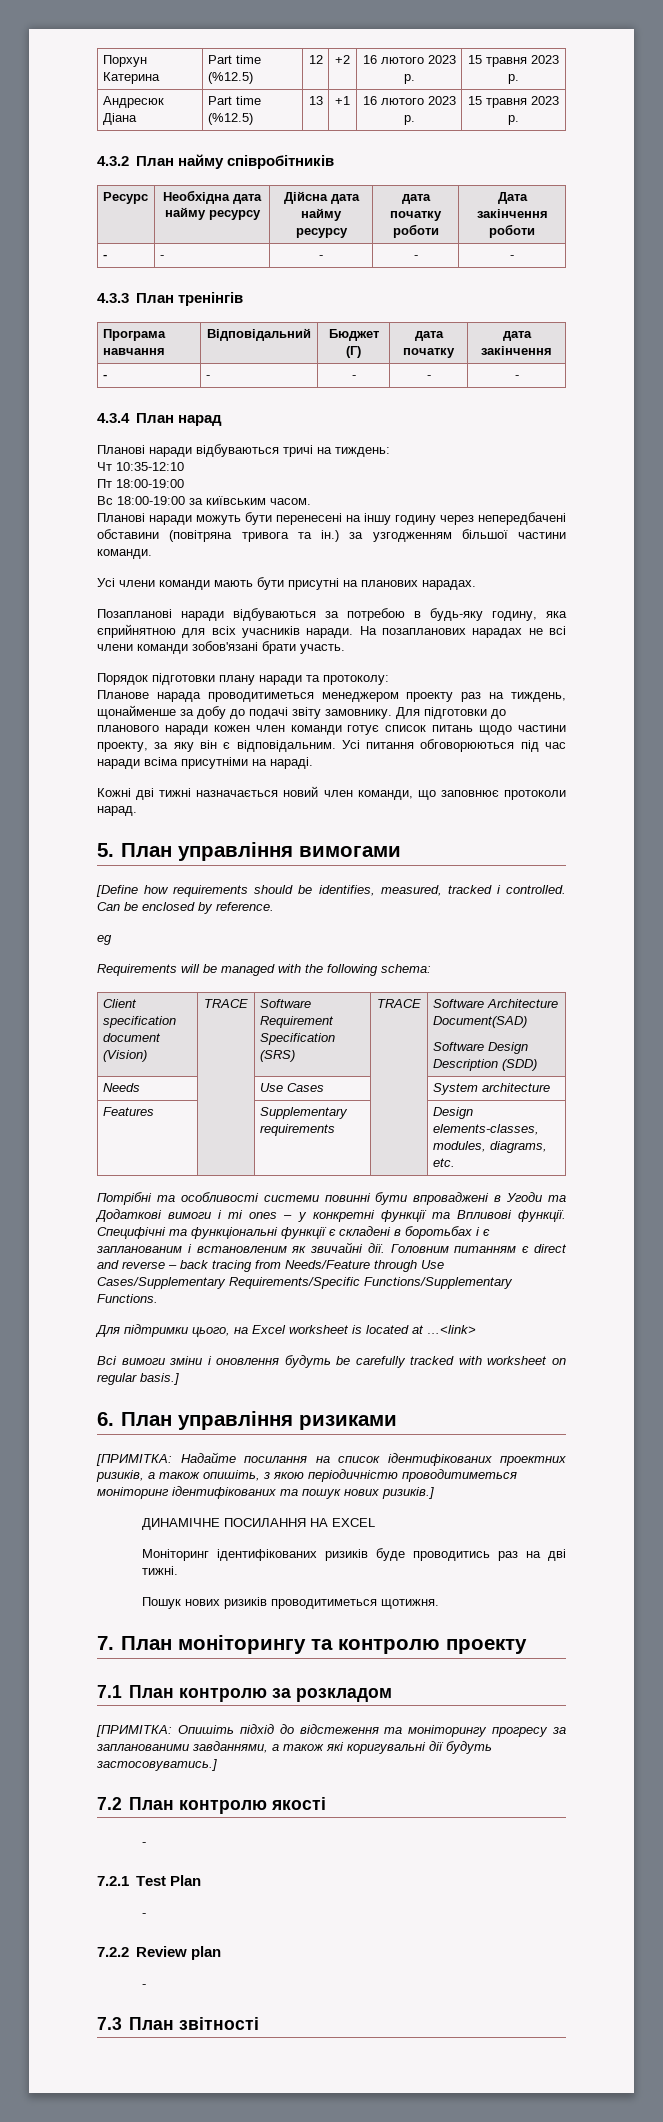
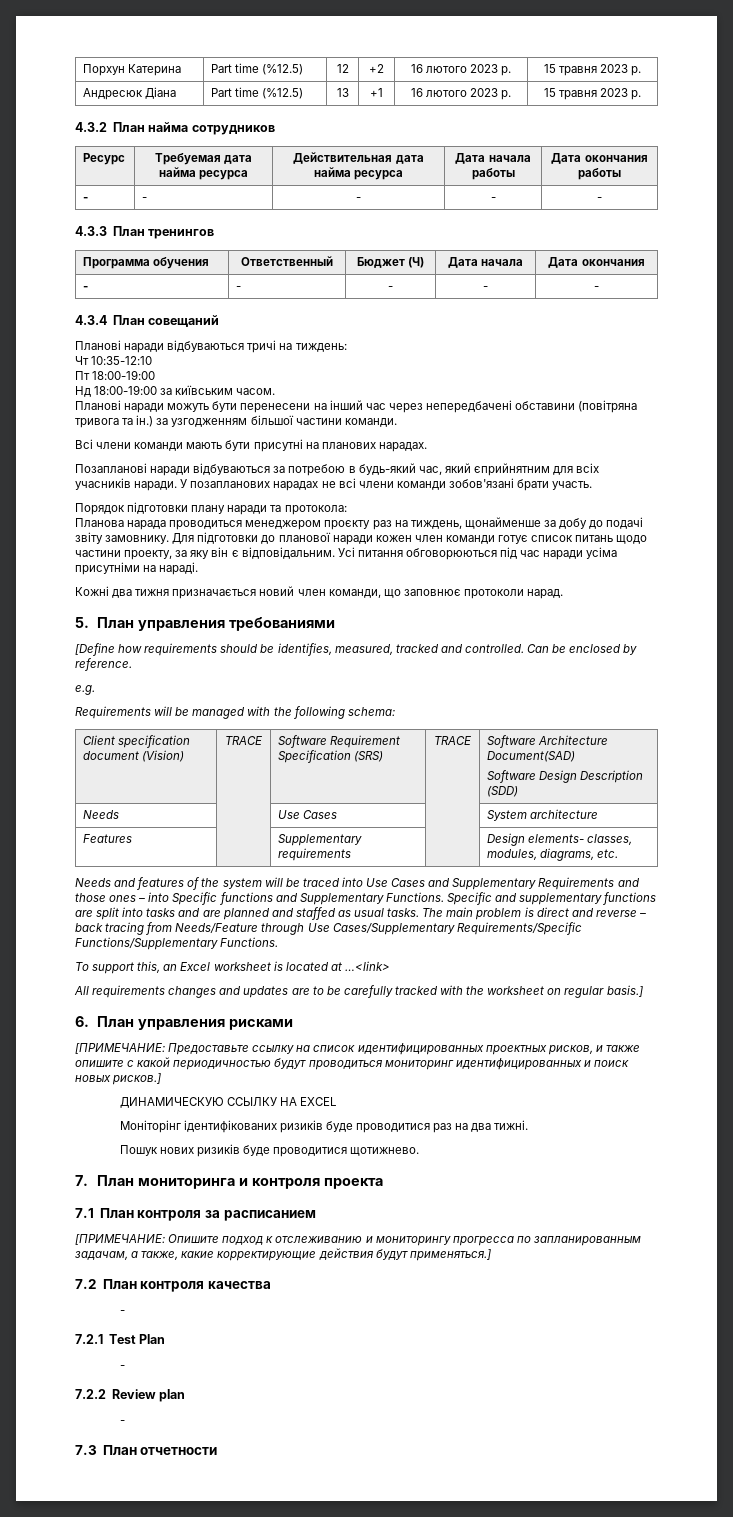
- 4.3.2 План найму співробітників
+ 4.3.2 План найма сотрудников
- Ресурс | Необхідна дата найму ресурсу | Дійсна дата найму ресурсу | дата початку роботи | Дата закінчення роботи
+ Ресурс | Требуемая дата найма ресурса | Действительная дата найма ресурса | Дата начала работы | Дата окончания работы
- 4.3.3 План тренінгів
- Програма навчання | Відповідальний | Бюджет (Г) | дата початку | дата закінчення
+ 4.3.3 План тренингов
+ Программа обучения | Ответственный | Бюджет (Ч) | Дата начала | Дата окончания
- 4.3.4 План нарад
+ 4.3.4 План совещаний
- Вс 18:00-19:00 за київським часом.
+ Нд 18:00-19:00 за київським часом.
- Планові наради можуть бути перенесені на іншу годину через непередбачені обставини (повітряна тривога та ін.) за узгодженням більшої частини команди.
+ Планові наради можуть бути перенесени на інший час через непередбачені обставини (повітряна тривога та ін.) за узгодженням більшої частини команди.
- Усі члени команди мають бути присутні на планових нарадах.
+ Всі члени команди мають бути присутні на планових нарадах.
- Позапланові наради відбуваються за потребою в будь-яку годину, яка єприйнятною для всіх учасників наради.
+ Позапланові наради відбуваються за потребою в будь-який час, який єприйнятним для всіх учасників наради.
- На позапланових нарадах не всі члени команди зобов'язані брати участь.
+ У позапланових нарадах не всі члени команди зобов'язані брати участь.
- Порядок підготовки плану наради та протоколу:
- Планове нарада проводитиметься менеджером проекту раз на тиждень, щонайменше за добу до подачі звіту замовнику.
+ Порядок підготовки плану наради та протокола:
+ Планова нарада проводиться менеджером проєкту раз на тиждень, щонайменше за добу до подачі звіту замовнику.
- Для підготовки до планового наради кожен член команди готує список питань щодо частини проекту, за яку він є відповідальним.
+ Для підготовки до планової наради кожен член команди готує список питань щодо частини проекту, за яку він є відповідальним.
- Усі питання обговорюються під час наради всіма присутніми на нараді.
+ Усі питання обговорюються під час наради усіма присутніми на нараді.
- Кожні дві тижні назначається новий член команди, що заповнює протоколи нарад.
+ Кожні два тижня призначається новий член команди, що заповнює протоколи нарад.
- 5. План управління вимогами
+ 5. План управления требованиями
- [Define how requirements should be identifies, measured, tracked і controlled.
+ [Define how requirements should be identifies, measured, tracked and controlled.
- eg
+ e.g.
- Features | | Supplementary requirements | | Design elements-classes, modules, diagrams, etc.
+ Features | | Supplementary requirements | | Design elements- classes, modules, diagrams, etc.
- Потрібні та особливості системи повинні бути впроваджені в Угоди та Додаткові вимоги і ті ones – у конкретні функції та Впливові функції. Специфічні та функціональні функції є складені в боротьбах і є запланованим і встановленим як звичайні дії. Головним питанням є direct and reverse – back tracing from Needs/Feature through Use Cases/Supplementary Requirements/Specific Functions/Supplementary Functions.
+ Needs and features of the system will be traced into Use Cases and Supplementary Requirements and those ones – into Specific functions and Supplementary Functions. Specific and supplementary functions are split into tasks and are planned and staffed as usual tasks. The main problem is direct and reverse – back tracing from Needs/Feature through Use Cases/Supplementary Requirements/Specific Functions/Supplementary Functions.
- Для підтримки цього, на Excel worksheet is located at …<link>
+ To support this, an Excel worksheet is located at …<link>
- Всі вимоги зміни і оновлення будуть be carefully tracked with worksheet on regular basis.]
+ All requirements changes and updates are to be carefully tracked with the worksheet on regular basis.]
- 6. План управління ризиками
- [ПРИМІТКА: Надайте посилання на список ідентифікованих проектних ризиків, а також опишіть, з якою періодичністю проводитиметься моніторинг ідентифікованих та пошук нових ризиків.]
- ДИНАМІЧНЕ ПОСИЛАННЯ НА EXCEL
+ 6. План управления рисками
+ [ПРИМЕЧАНИЕ: Предоставьте ссылку на список идентифицированных проектных рисков, и также опишите с какой периодичностью будут проводиться мониторинг идентифицированных и поиск новых рисков.]
+ ДИНАМИЧЕСКУЮ ССЫЛКУ НА EXCEL
- Моніторинг ідентифікованих ризиків буде проводитись раз на дві тижні.
+ Моніторінг ідентифікованих ризиків буде проводитися раз на два тижні.
- Пошук нових ризиків проводитиметься щотижня.
+ Пошук нових ризиків буде проводитися щотижнево.
- 7. План моніторингу та контролю проекту
- 7.1 План контролю за розкладом
- [ПРИМІТКА: Опишіть підхід до відстеження та моніторингу прогресу за запланованими завданнями, а також які коригувальні дії будуть застосовуватись.]
+ 7. План мониторинга и контроля проекта
+ 7.1 План контроля за расписанием
+ [ПРИМЕЧАНИЕ: Опишите подход к отслеживанию и мониторингу прогресса по запланированным задачам, а также, какие корректирующие действия будут применяться.]
- 7.2 План контролю якості
+ 7.2 План контроля качества
- 7.3 План звітності
+ 7.3 План отчетности

